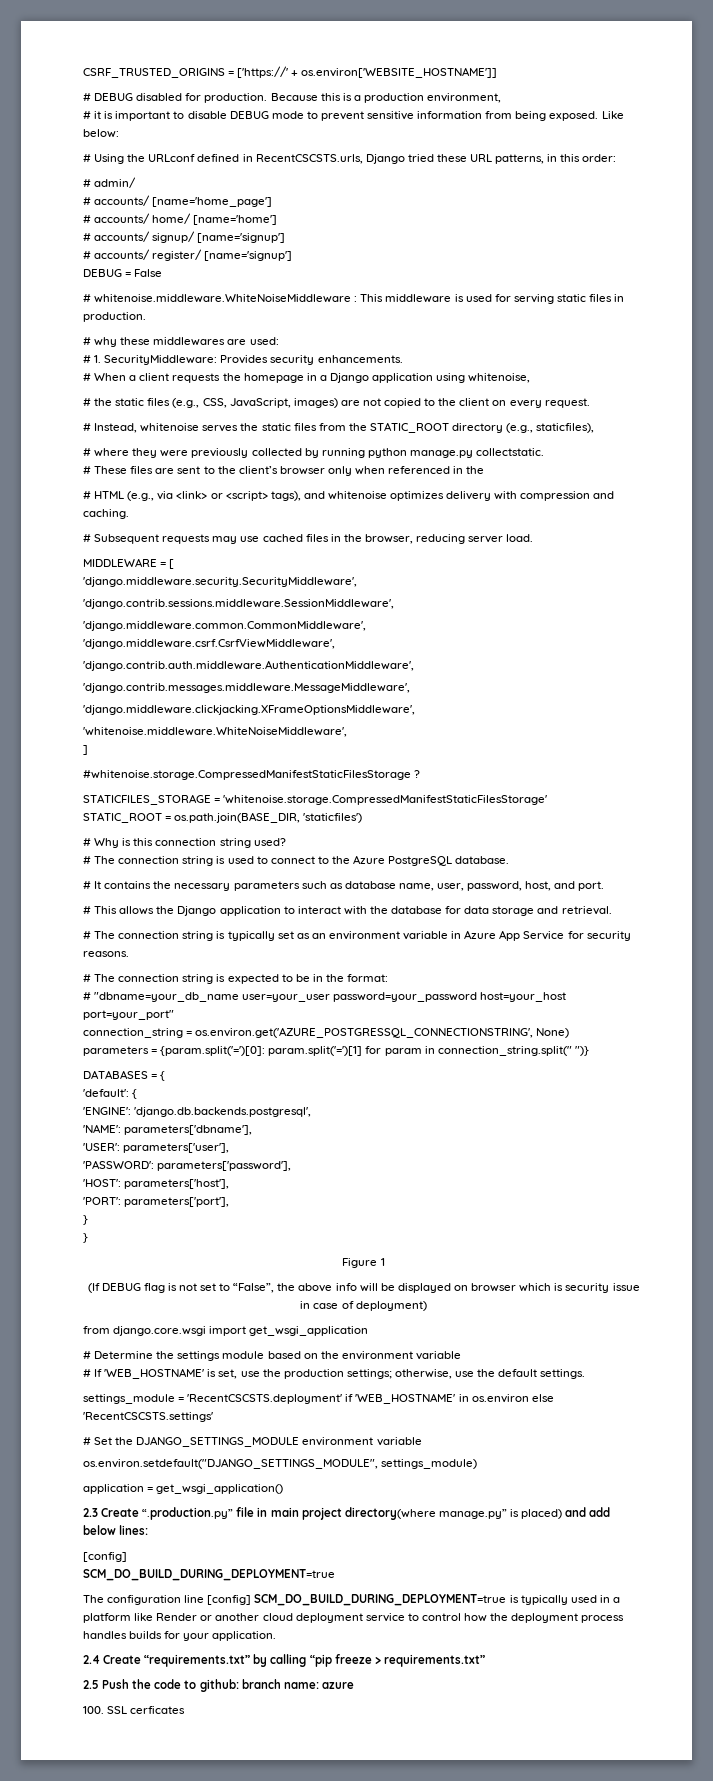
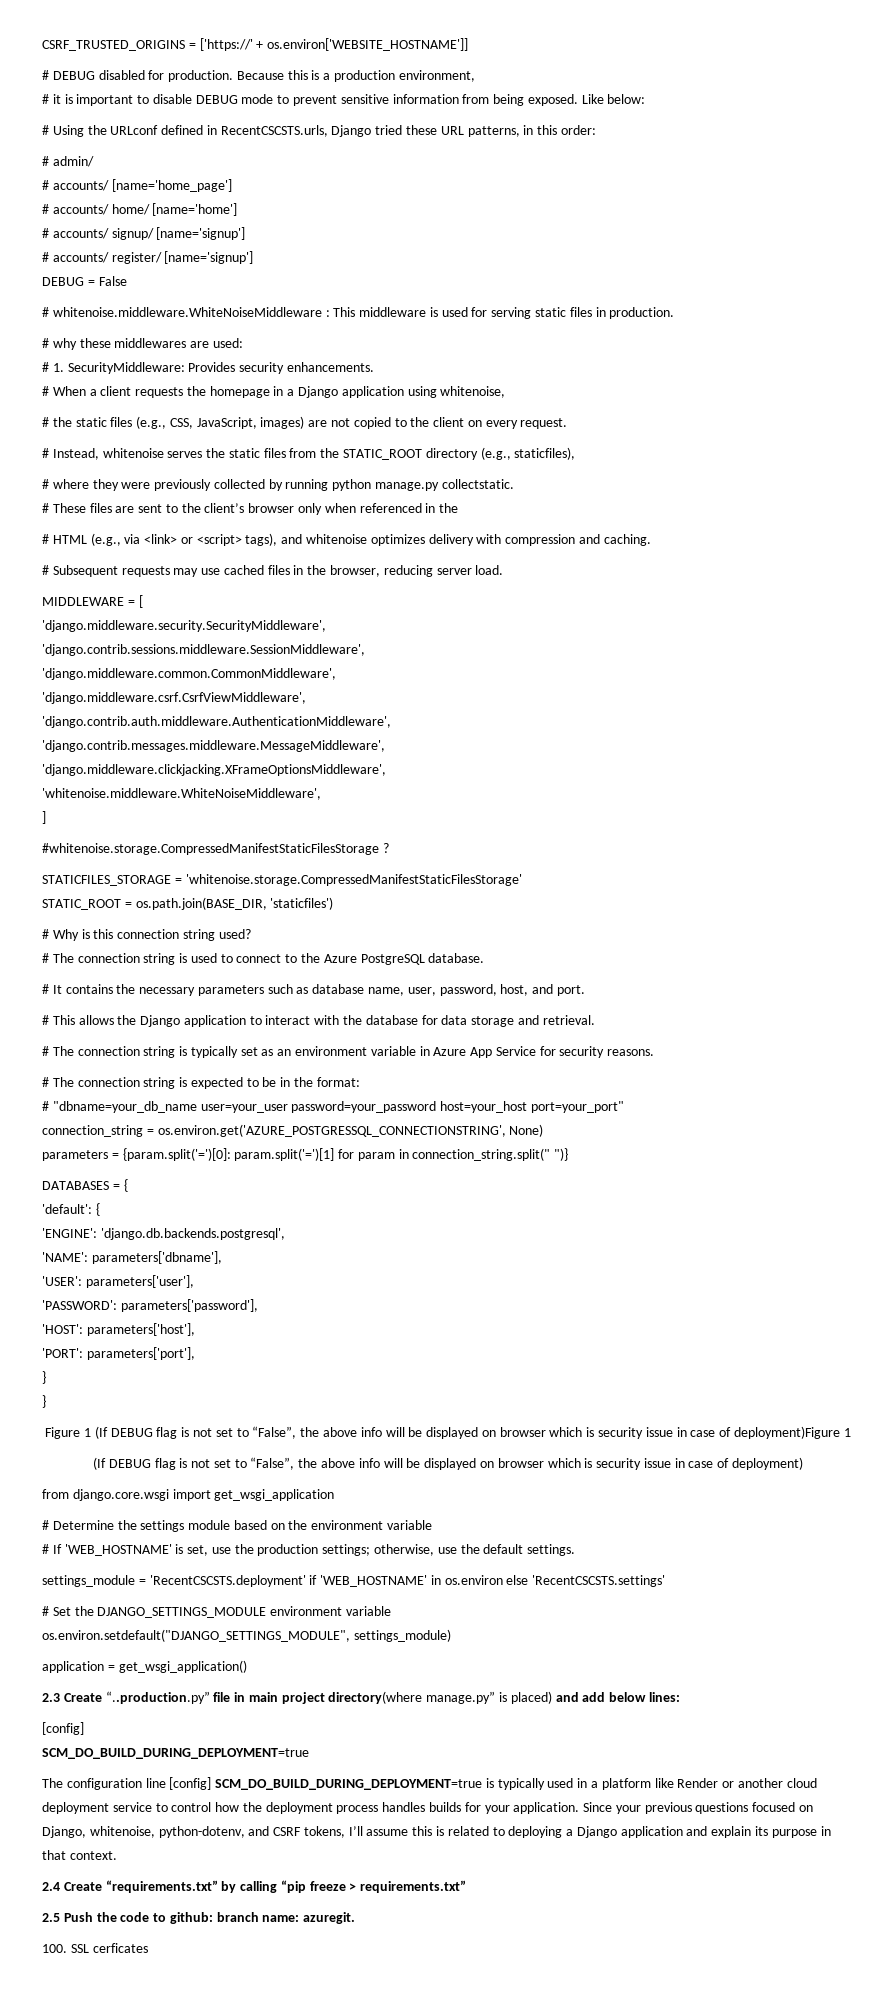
- Figure 1
+ Figure 1 (If DEBUG flag is not set to “False”, the above info will be displayed on browser which is security issue in case of deployment)Figure 1
- 2.3 Create “.production.py” file in main project directory(where manage.py” is placed) and add below lines:
+ 2.3 Create “..production.py” file in main project directory(where manage.py” is placed) and add below lines:
+ Since your previous questions focused on Django, whitenoise, python-dotenv, and CSRF tokens, I’ll assume this is related to deploying a Django application and explain its purpose in that context.
- 2.5 Push the code to github: branch name: azure
+ 2.5 Push the code to github: branch name: azuregit.

